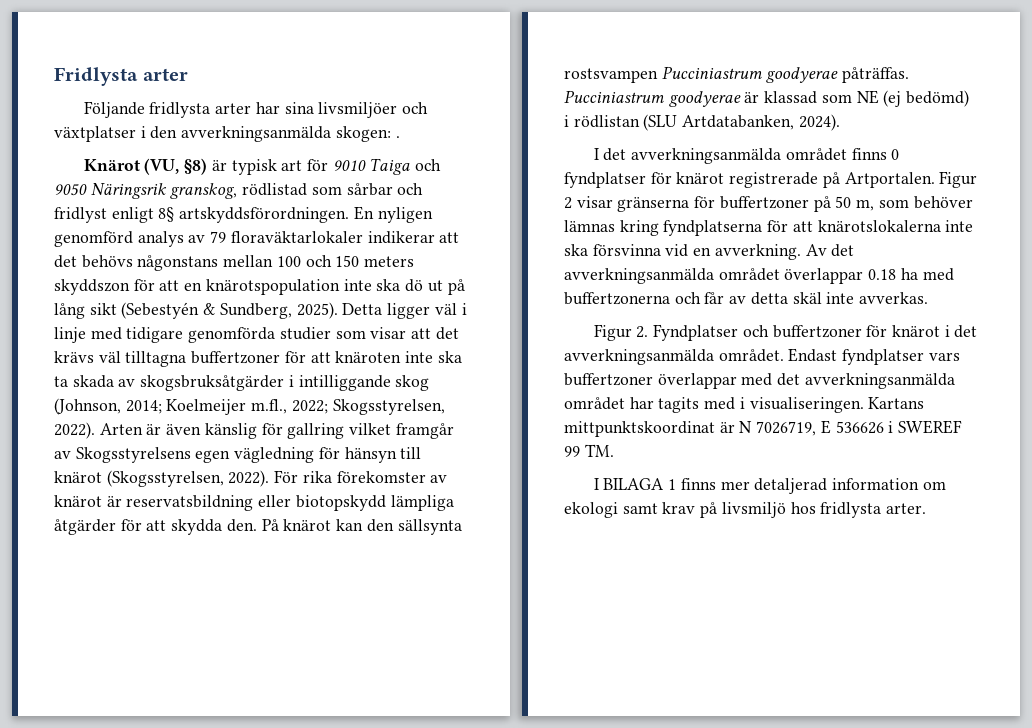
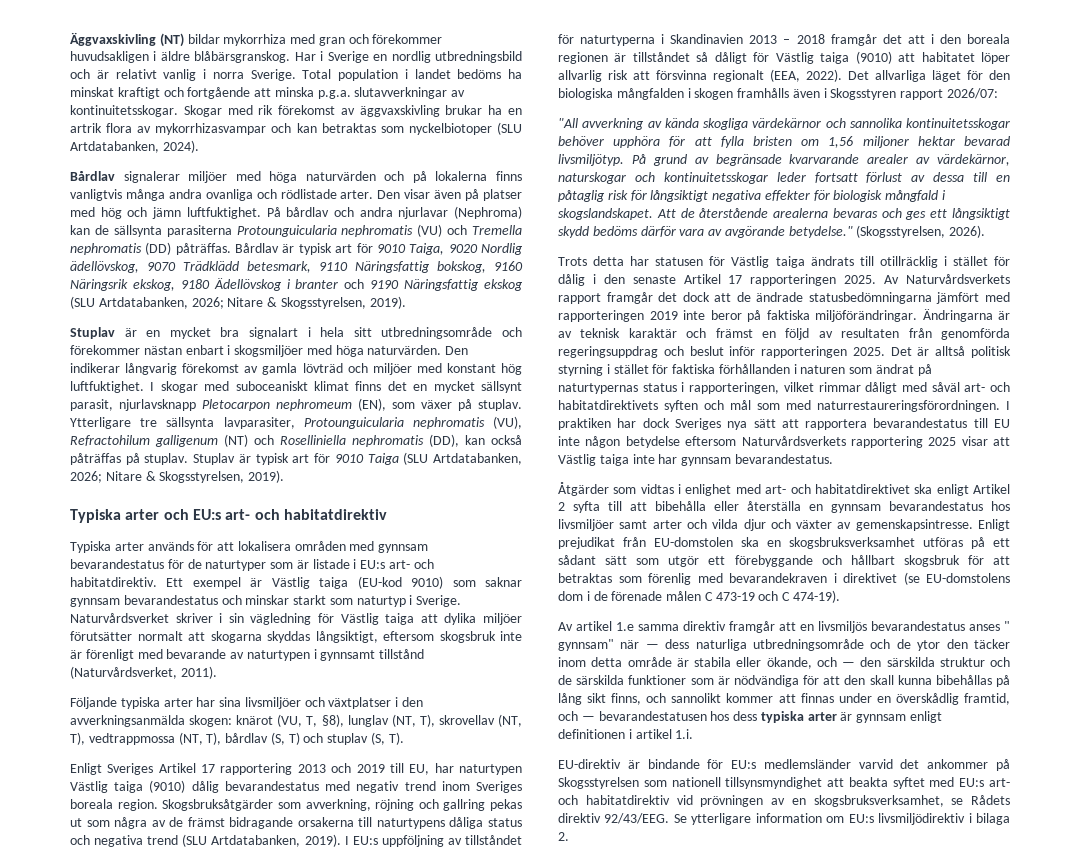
- Fridlysta arter
+ Äggvaxskivling (NT) bildar mykorrhiza med gran och förekommer huvudsakligen i äldre blåbärsgranskog. Har i Sverige en nordlig utbredningsbild och är relativt vanlig i norra Sverige. Total population i landet bedöms ha minskat kraftigt och fortgående att minska p.g.a. slutavverkningar av kontinuitetsskogar. Skogar med rik förekomst av äggvaxskivling brukar ha en artrik flora av mykorrhizasvampar och kan betraktas som nyckelbiotoper (SLU Artdatabanken, 2024).
+ Bårdlav signalerar miljöer med höga naturvärden och på lokalerna finns vanligtvis många andra ovanliga och rödlistade arter. Den visar även på platser med hög och jämn luftfuktighet. På bårdlav och andra njurlavar (Nephroma) kan de sällsynta parasiterna Protounguicularia nephromatis (VU) och Tremella nephromatis (DD) påträffas. Bårdlav är typisk art för 9010 Taiga, 9020 Nordlig ädellövskog, 9070 Trädklädd betesmark, 9110 Näringsfattig bokskog, 9160 Näringsrik ekskog, 9180 Ädellövskog i branter och 9190 Näringsfattig ekskog (SLU Artdatabanken, 2026; Nitare & Skogsstyrelsen, 2019).
+ Stuplav är en mycket bra signalart i hela sitt utbredningsområde och förekommer nästan enbart i skogsmiljöer med höga naturvärden. Den indikerar långvarig förekomst av gamla lövträd och miljöer med konstant hög luftfuktighet. I skogar med suboceaniskt klimat finns det en mycket sällsynt parasit, njurlavsknapp Pletocarpon nephromeum (EN), som växer på stuplav. Ytterligare tre sällsynta lavparasiter, Protounguicularia nephromatis (VU), Refractohilum galligenum (NT) och Roselliniella nephromatis (DD), kan också påträffas på stuplav. Stuplav är typisk art för 9010 Taiga (SLU Artdatabanken, 2026; Nitare & Skogsstyrelsen, 2019).
+ Typiska arter och EU:s art- och habitatdirektiv
+ Typiska arter används för att lokalisera områden med gynnsam bevarandestatus för de naturtyper som är listade i EU:s art- och habitatdirektiv. Ett exempel är Västlig taiga (EU-kod 9010) som saknar gynnsam bevarandestatus och minskar starkt som naturtyp i Sverige. Naturvårdsverket skriver i sin vägledning för Västlig taiga att dylika miljöer förutsätter normalt att skogarna skyddas långsiktigt, eftersom skogsbruk inte är förenligt med bevarande av naturtypen i gynnsamt tillstånd (Naturvårdsverket, 2011).
- Följande fridlysta arter har sina livsmiljöer och växtplatser i den avverkningsanmälda skogen: .
- Knärot (VU, §8) är typisk art för 9010 Taiga och 9050 Näringsrik granskog, rödlistad som sårbar och fridlyst enligt 8§ artskyddsförordningen. En nyligen genomförd analys av 79 floraväktarlokaler indikerar att det behövs någonstans mellan 100 och 150 meters skyddszon för att en knärotspopulation inte ska dö ut på lång sikt (Sebestyén & Sundberg, 2025). Detta ligger väl i linje med tidigare genomförda studier som visar att det krävs väl tilltagna buffertzoner för att knäroten inte ska ta skada av skogsbruksåtgärder i intilliggande skog (Johnson, 2014; Koelmeijer m.fl., 2022; Skogsstyrelsen, 2022). Arten är även känslig för gallring vilket framgår av Skogsstyrelsens egen vägledning för hänsyn till knärot (Skogsstyrelsen, 2022). För rika förekomster av knärot är reservatsbildning eller biotopskydd lämpliga åtgärder för att skydda den. På knärot kan den sällsynta rostsvampen Pucciniastrum goodyerae påträffas. Pucciniastrum goodyerae är klassad som NE (ej bedömd) i rödlistan (SLU Artdatabanken, 2024).
- I det avverkningsanmälda området finns 0 fyndplatser för knärot registrerade på Artportalen. Figur 2 visar gränserna för buffertzoner på 50 m, som behöver lämnas kring fyndplatserna för att knärotslokalerna inte ska försvinna vid en avverkning. Av det avverkningsanmälda området överlappar 0.18 ha med buffertzonerna och får av detta skäl inte avverkas.
- Figur 2. Fyndplatser och buffertzoner för knärot i det avverkningsanmälda området. Endast fyndplatser vars buffertzoner överlappar med det avverkningsanmälda området har tagits med i visualiseringen. Kartans mittpunktskoordinat är N 7026719, E 536626 i SWEREF 99 TM.
- I BILAGA 1 finns mer detaljerad information om ekologi samt krav på livsmiljö hos fridlysta arter.
+ Följande typiska arter har sina livsmiljöer och växtplatser i den avverkningsanmälda skogen: knärot (VU, T, §8), lunglav (NT, T), skrovellav (NT, T), vedtrappmossa (NT, T), bårdlav (S, T) och stuplav (S, T).
+ Enligt Sveriges Artikel 17 rapportering 2013 och 2019 till EU, har naturtypen Västlig taiga (9010) dålig bevarandestatus med negativ trend inom Sveriges boreala region. Skogsbruksåtgärder som avverkning, röjning och gallring pekas ut som några av de främst bidragande orsakerna till naturtypens dåliga status och negativa trend (SLU Artdatabanken, 2019). I EU:s uppföljning av tillståndet för naturtyperna i Skandinavien 2013 – 2018 framgår det att i den boreala regionen är tillståndet så dåligt för Västlig taiga (9010) att habitatet löper allvarlig risk att försvinna regionalt (EEA, 2022). Det allvarliga läget för den biologiska mångfalden i skogen framhålls även i Skogsstyren rapport 2026/07:
+ "All avverkning av kända skogliga värdekärnor och sannolika kontinuitetsskogar behöver upphöra för att fylla bristen om 1,56 miljoner hektar bevarad livsmiljötyp. På grund av begränsade kvarvarande arealer av värdekärnor, naturskogar och kontinuitetsskogar leder fortsatt förlust av dessa till en påtaglig risk för långsiktigt negativa effekter för biologisk mångfald i skogslandskapet. Att de återstående arealerna bevaras och ges ett långsiktigt skydd bedöms därför vara av avgörande betydelse." (Skogsstyrelsen, 2026).
+ Trots detta har statusen för Västlig taiga ändrats till otillräcklig i stället för dålig i den senaste Artikel 17 rapporteringen 2025. Av Naturvårdsverkets rapport framgår det dock att de ändrade statusbedömningarna jämfört med rapporteringen 2019 inte beror på faktiska miljöförändringar. Ändringarna är av teknisk karaktär och främst en följd av resultaten från genomförda regeringsuppdrag och beslut inför rapporteringen 2025. Det är alltså politisk styrning i stället för faktiska förhållanden i naturen som ändrat på naturtypernas status i rapporteringen, vilket rimmar dåligt med såväl art- och habitatdirektivets syften och mål som med naturrestaureringsförordningen. I praktiken har dock Sveriges nya sätt att rapportera bevarandestatus till EU inte någon betydelse eftersom Naturvårdsverkets rapportering 2025 visar att Västlig taiga inte har gynnsam bevarandestatus.
+ Åtgärder som vidtas i enlighet med art- och habitatdirektivet ska enligt Artikel 2 syfta till att bibehålla eller återställa en gynnsam bevarandestatus hos livsmiljöer samt arter och vilda djur och växter av gemenskapsintresse. Enligt prejudikat från EU-domstolen ska en skogsbruksverksamhet utföras på ett sådant sätt som utgör ett förebyggande och hållbart skogsbruk för att betraktas som förenlig med bevarandekraven i direktivet (se EU-domstolens dom i de förenade målen C 473-19 och C 474-19).
+ Av artikel 1.e samma direktiv framgår att en livsmiljös bevarandestatus anses " gynnsam" när — dess naturliga utbredningsområde och de ytor den täcker inom detta område är stabila eller ökande, och — den särskilda struktur och de särskilda funktioner som är nödvändiga för att den skall kunna bibehållas på lång sikt finns, och sannolikt kommer att finnas under en överskådlig framtid, och — bevarandestatusen hos dess typiska arter är gynnsam enligt definitionen i artikel 1.i.
+ EU-direktiv är bindande för EU:s medlemsländer varvid det ankommer på Skogsstyrelsen som nationell tillsynsmyndighet att beakta syftet med EU:s art- och habitatdirektiv vid prövningen av en skogsbruksverksamhet, se Rådets direktiv 92/43/EEG. Se ytterligare information om EU:s livsmiljödirektiv i bilaga 2.

